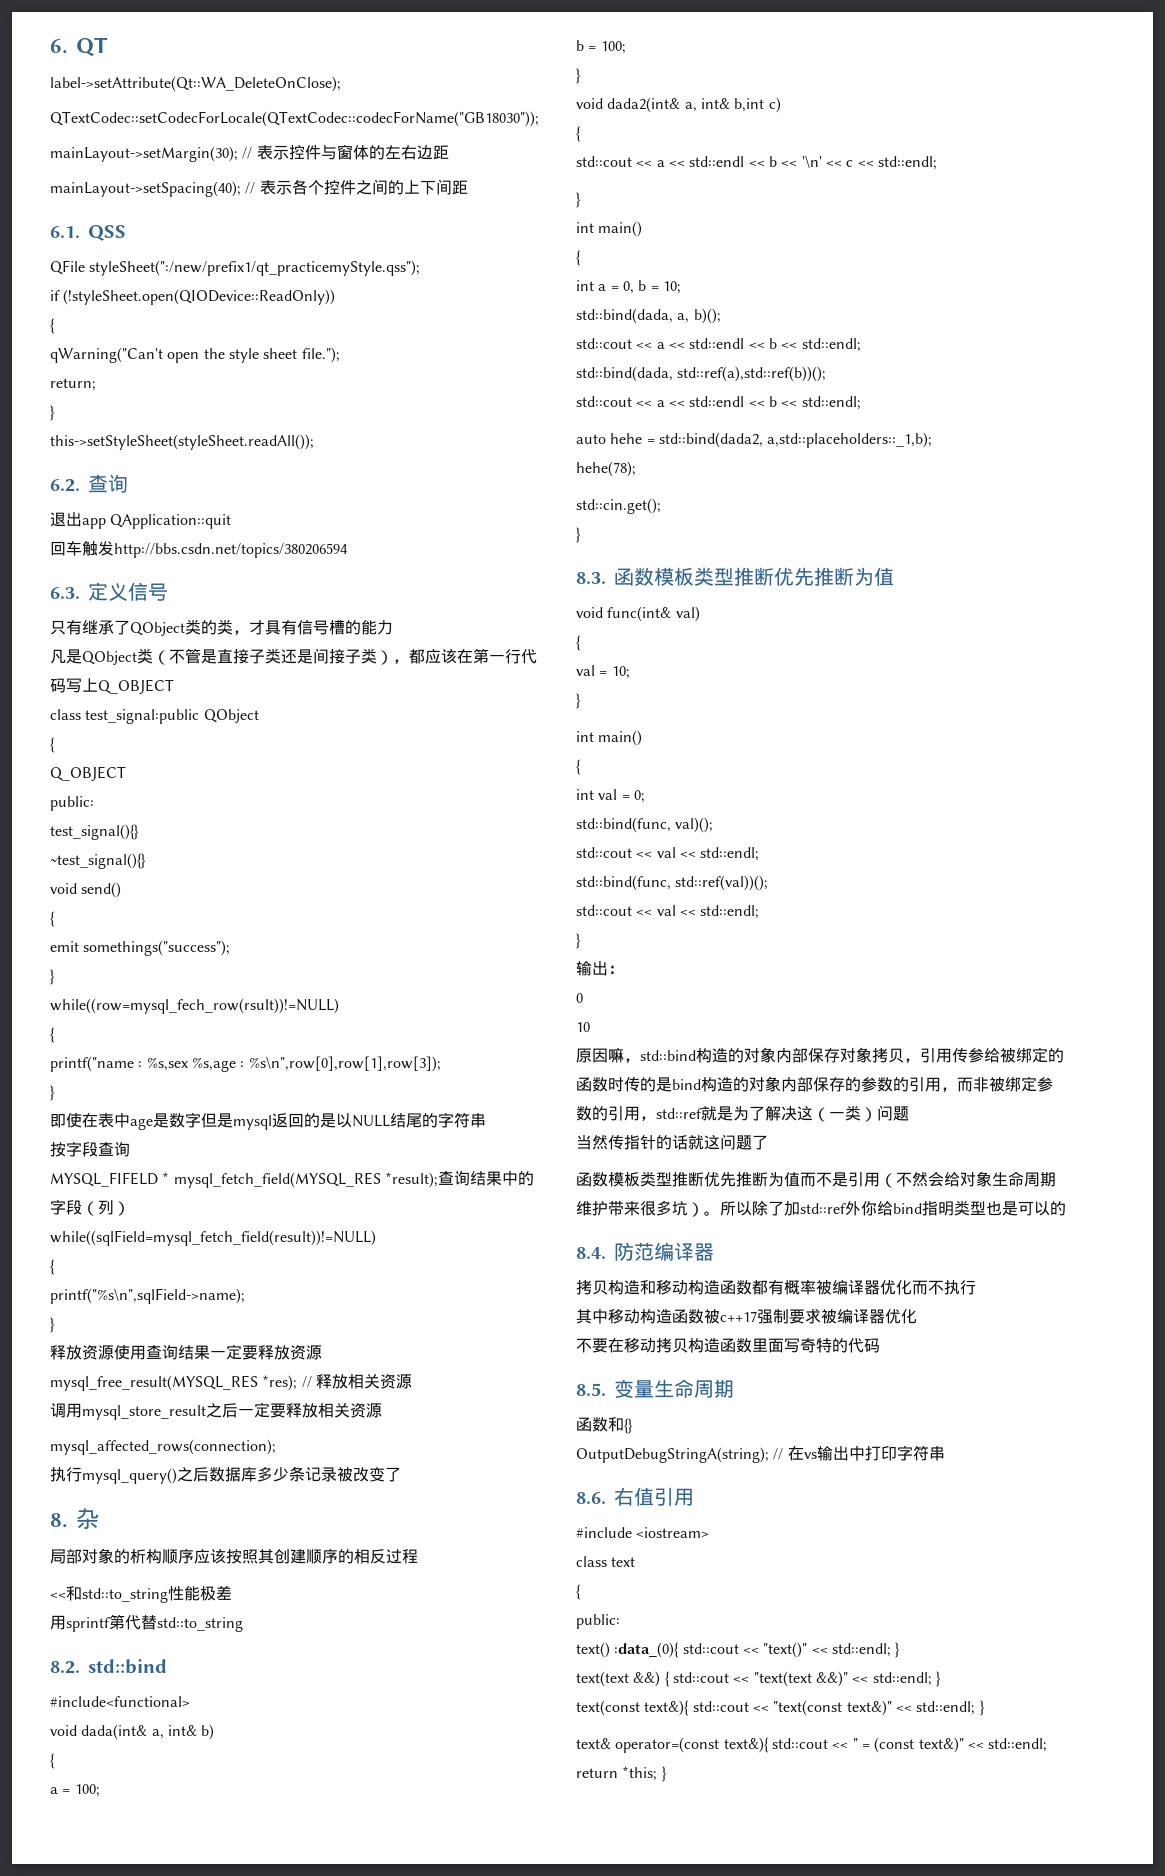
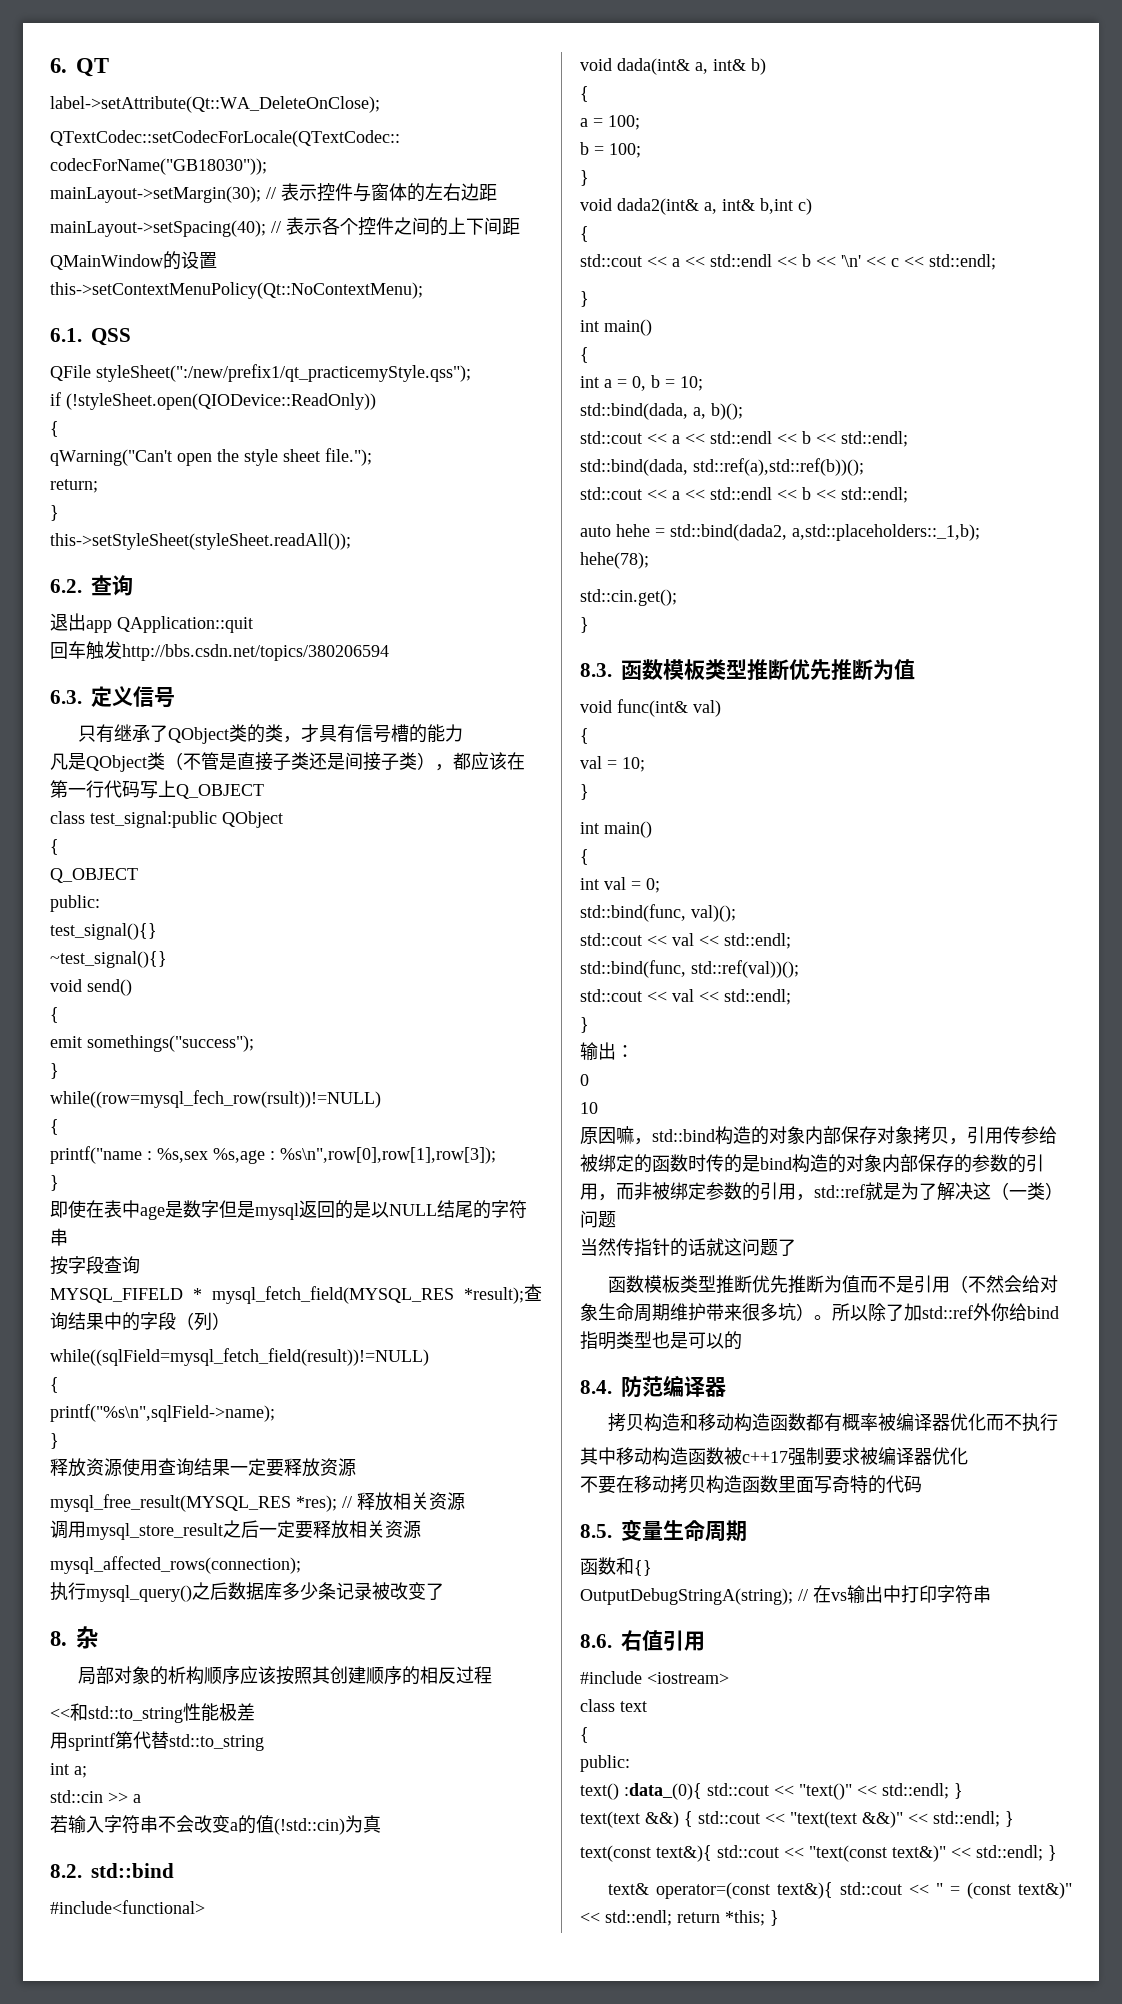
+ QMainWindow的设置this->setContextMenuPolicy(Qt::NoContextMenu);
+ int a;
+ std::cin >> a
+ 若输入字符串不会改变a的值(!std::cin)为真

